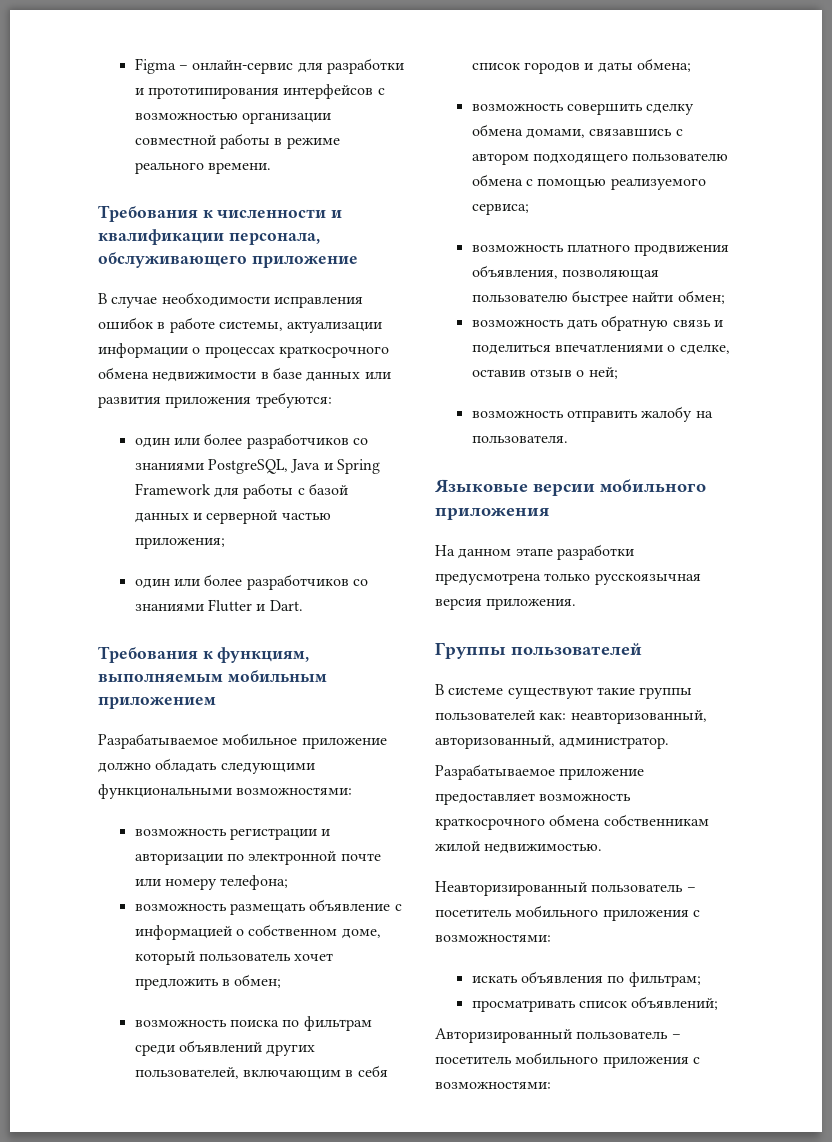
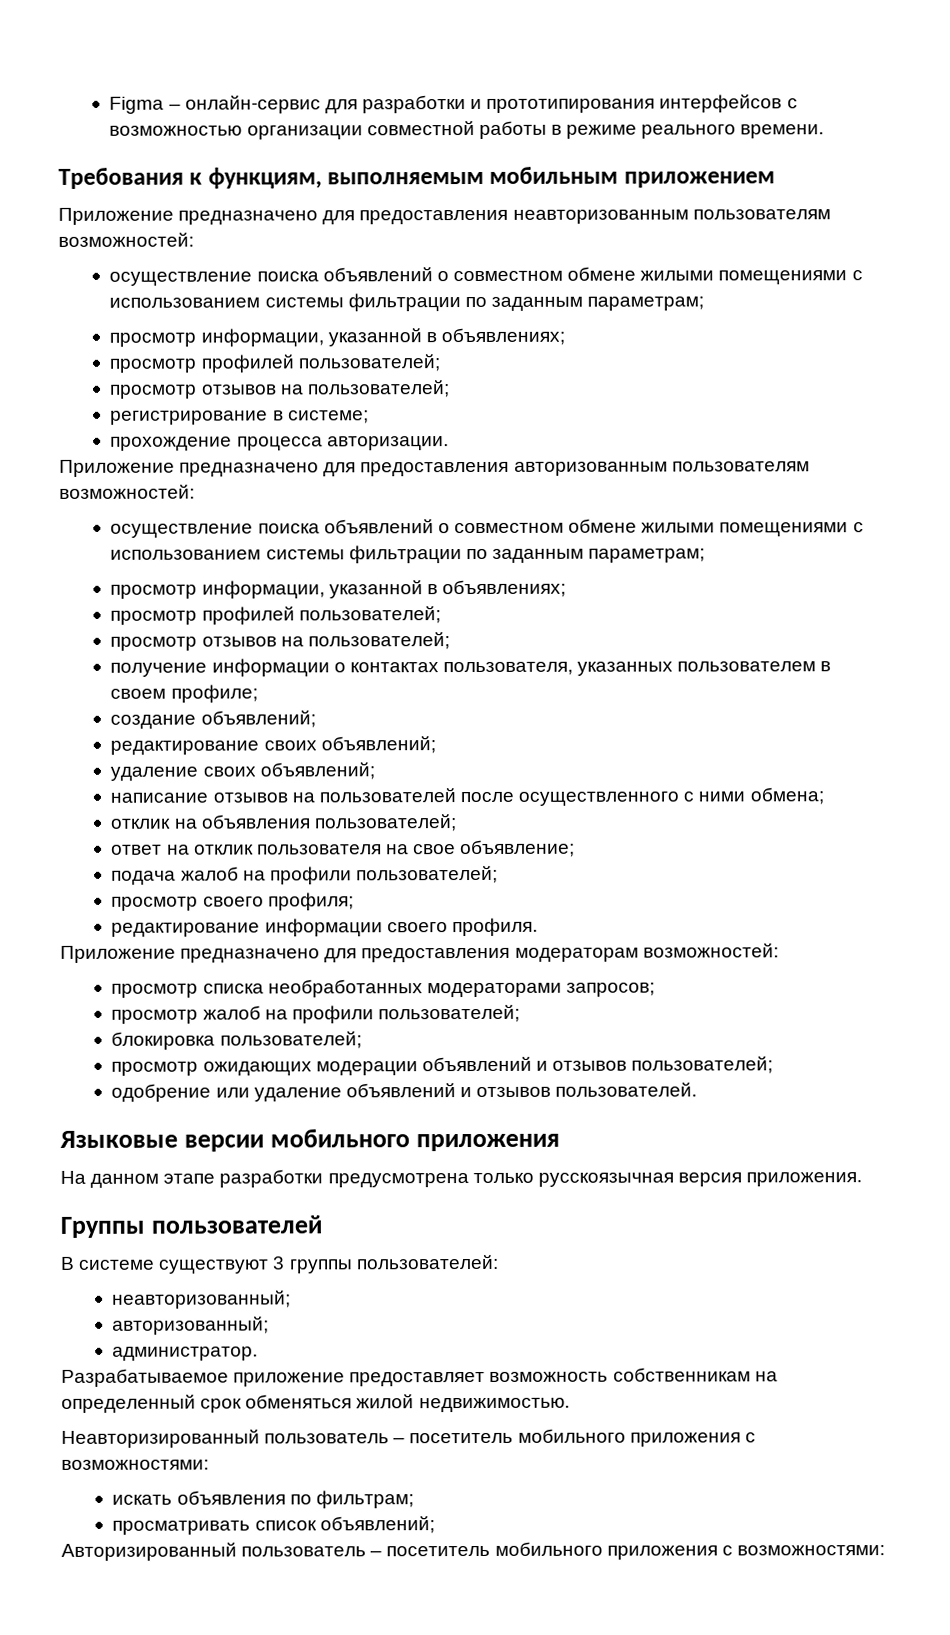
- Требования к численности и квалификации персонала, обслуживающего приложение
- В случае необходимости исправления ошибок в работе системы, актуализации информации о процессах краткосрочного обмена недвижимости в базе данных или развития приложения требуются:
- один или более разработчиков со знаниями PostgreSQL, Java и Spring Framework для работы с базой данных и серверной частью приложения;
- один или более разработчиков со знаниями Flutter и Dart.
- Разрабатываемое мобильное приложение должно обладать следующими функциональными возможностями:
- возможность регистрации и авторизации по электронной почте или номеру телефона;
- возможность размещать объявление с информацией о собственном доме, который пользователь хочет предложить в обмен;
- возможность поиска по фильтрам среди объявлений других пользователей, включающим в себя список городов и даты обмена;
- возможность совершить сделку обмена домами, связавшись с автором подходящего пользователю обмена с помощью реализуемого сервиса;
- возможность платного продвижения объявления, позволяющая пользователю быстрее найти обмен;
- возможность дать обратную связь и поделиться впечатлениями о сделке, оставив отзыв о ней;
- возможность отправить жалобу на пользователя.
+ Приложение предназначено для предоставления неавторизованным пользователям возможностей:
+ осуществление поиска объявлений о совместном обмене жилыми помещениями с использованием системы фильтрации по заданным параметрам;
+ просмотр информации, указанной в объявлениях;
+ просмотр профилей пользователей;
+ просмотр отзывов на пользователей;
+ регистрирование в системе;
+ прохождение процесса авторизации.
+ Приложение предназначено для предоставления авторизованным пользователям возможностей:
+ осуществление поиска объявлений о совместном обмене жилыми помещениями с использованием системы фильтрации по заданным параметрам;
+ просмотр информации, указанной в объявлениях;
+ просмотр профилей пользователей;
+ просмотр отзывов на пользователей;
+ получение информации о контактах пользователя, указанных пользователем в своем профиле;
+ создание объявлений;
+ редактирование своих объявлений;
+ удаление своих объявлений;
+ написание отзывов на пользователей после осуществленного с ними обмена;
+ отклик на объявления пользователей;
+ ответ на отклик пользователя на свое объявление;
+ подача жалоб на профили пользователей;
+ просмотр своего профиля;
+ редактирование информации своего профиля.
+ Приложение предназначено для предоставления модераторам возможностей:
+ просмотр списка необработанных модераторами запросов;
+ просмотр жалоб на профили пользователей;
+ блокировка пользователей;
+ просмотр ожидающих модерации объявлений и отзывов пользователей;
+ одобрение или удаление объявлений и отзывов пользователей.
- В системе существуют такие группы пользователей как: неавторизованный, авторизованный, администратор.
+ В системе существуют 3 группы пользователей:
+ неавторизованный;
+ авторизованный;
+ администратор.
- Разрабатываемое приложение предоставляет возможность краткосрочного обмена собственникам жилой недвижимостью.
+ Разрабатываемое приложение предоставляет возможность собственникам на определенный срок обменяться жилой недвижимостью.

